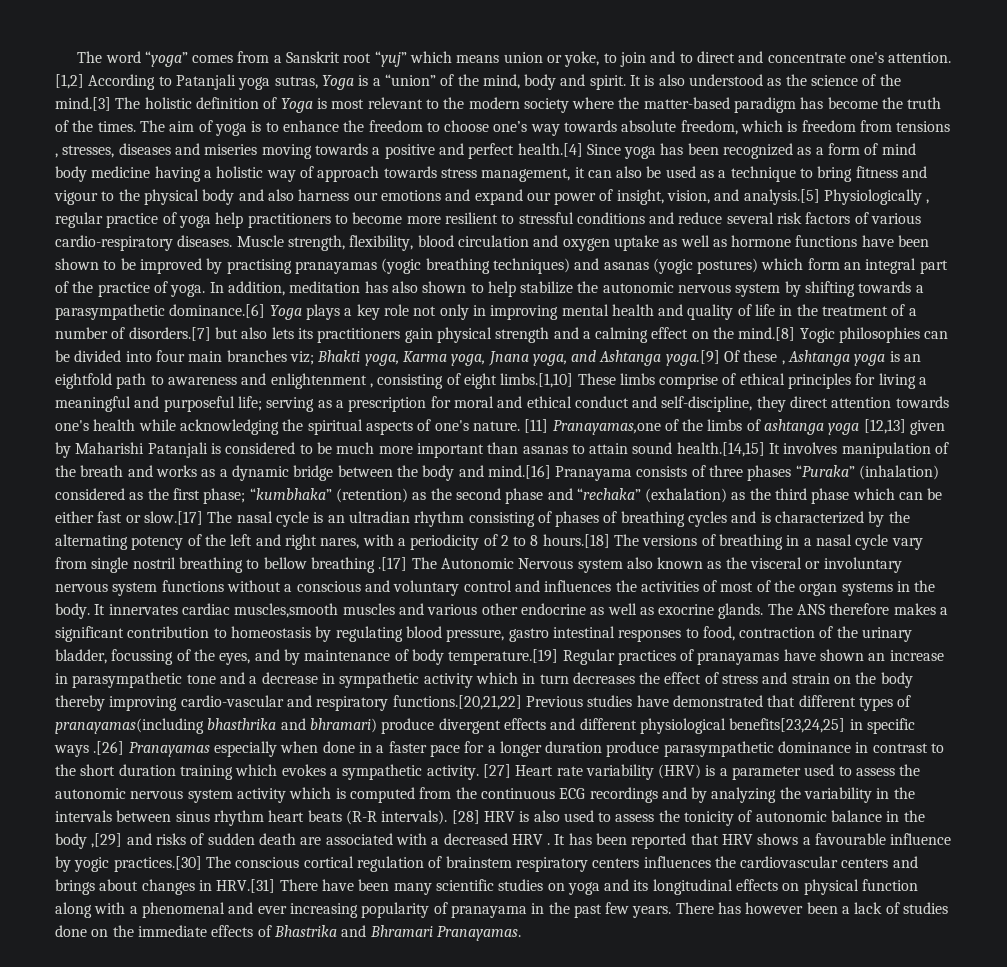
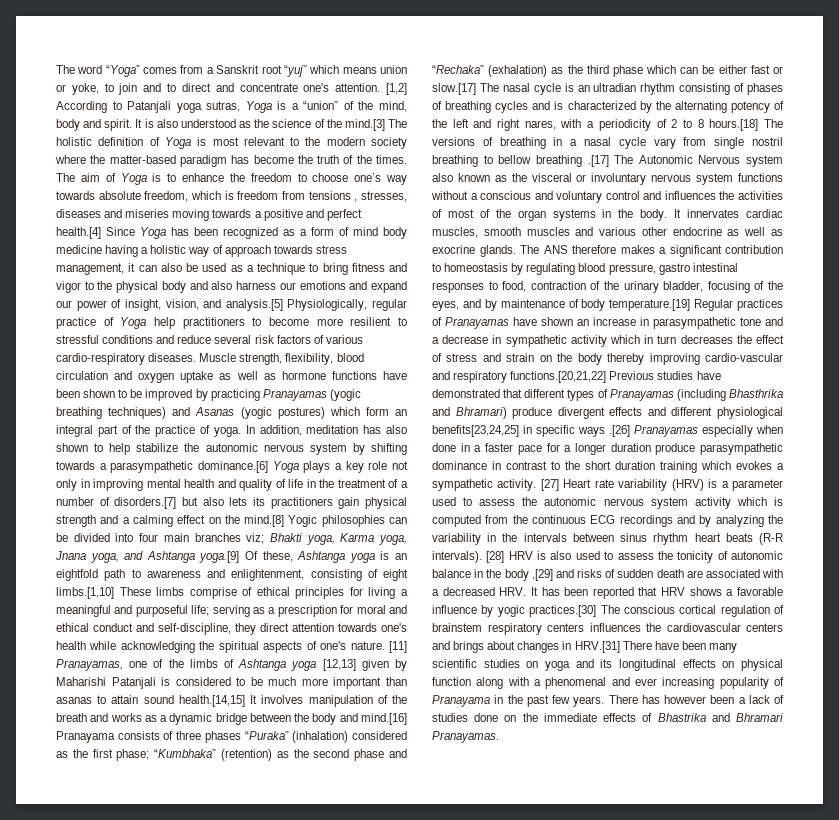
- The word “yoga” comes from a Sanskrit root “yuj” which means union or yoke, to join and to direct and concentrate one's attention.
+ The word “Yoga” comes from a Sanskrit root “yuj” which means union or yoke, to join and to direct and concentrate one's attention.
- The aim of yoga is to enhance the freedom to choose one’s way towards absolute freedom, which is freedom from tensions , stresses, diseases and miseries moving towards a positive and perfect health.[4] Since yoga has been recognized as a form of mind body medicine having a holistic way of approach towards stress management, it can also be used as a technique to bring fitness and vigour to the physical body and also harness our emotions and expand our power of insight, vision, and analysis.[5] Physiologically , regular practice of yoga help practitioners to become more resilient to stressful conditions and reduce several risk factors of various cardio-respiratory diseases.
+ The aim of Yoga is to enhance the freedom to choose one’s way towards absolute freedom, which is freedom from tensions , stresses, diseases and miseries moving towards a positive and perfect health.[4] Since Yoga has been recognized as a form of mind body medicine having a holistic way of approach towards stress management, it can also be used as a technique to bring fitness and vigor to the physical body and also harness our emotions and expand our power of insight, vision, and analysis.[5] Physiologically, regular practice of Yoga help practitioners to become more resilient to stressful conditions and reduce several risk factors of various cardio-respiratory diseases.
- Muscle strength, flexibility, blood circulation and oxygen uptake as well as hormone functions have been shown to be improved by practising pranayamas (yogic breathing techniques) and asanas (yogic postures) which form an integral part of the practice of yoga.
+ Muscle strength, flexibility, blood circulation and oxygen uptake as well as hormone functions have been shown to be improved by practicing Pranayamas (yogic breathing techniques) and Asanas (yogic postures) which form an integral part of the practice of yoga.
- Bhakti yoga, Karma yoga, Jnana yoga, and Ashtanga yoga.[9] Of these , Ashtanga yoga is an eightfold path to awareness and enlightenment , consisting of eight limbs.[1,10] These limbs comprise of ethical principles for living a meaningful and purposeful life;
+ Bhakti yoga, Karma yoga, Jnana yoga, and Ashtanga yoga.[9] Of these, Ashtanga yoga is an eightfold path to awareness and enlightenment, consisting of eight limbs.[1,10] These limbs comprise of ethical principles for living a meaningful and purposeful life;
- [11] Pranayamas,one of the limbs of ashtanga yoga [12,13] given by Maharishi Patanjali is considered to be much more important than asanas to attain sound health.[14,15] It involves manipulation of the breath and works as a dynamic bridge between the body and mind.[16] Pranayama consists of three phases “Puraka” (inhalation) considered as the first phase;
+ [11] Pranayamas, one of the limbs of Ashtanga yoga [12,13] given by Maharishi Patanjali is considered to be much more important than asanas to attain sound health.[14,15] It involves manipulation of the breath and works as a dynamic bridge between the body and mind.[16] Pranayama consists of three phases “Puraka” (inhalation) considered as the first phase;
- “kumbhaka” (retention) as the second phase and “rechaka” (exhalation) as the third phase which can be either fast or slow.[17] The nasal cycle is an ultradian rhythm consisting of phases of breathing cycles and is characterized by the alternating potency of the left and right nares, with a periodicity of 2 to 8 hours.[18] The versions of breathing in a nasal cycle vary from single nostril breathing to bellow breathing .[17] The Autonomic Nervous system also known as the visceral or involuntary nervous system functions without a conscious and voluntary control and influences the activities of most of the organ systems in the body.
+ “Kumbhaka” (retention) as the second phase and “Rechaka” (exhalation) as the third phase which can be either fast or slow.[17] The nasal cycle is an ultradian rhythm consisting of phases of breathing cycles and is characterized by the alternating potency of the left and right nares, with a periodicity of 2 to 8 hours.[18] The versions of breathing in a nasal cycle vary from single nostril breathing to bellow breathing .[17] The Autonomic Nervous system also known as the visceral or involuntary nervous system functions without a conscious and voluntary control and influences the activities of most of the organ systems in the body.
- It innervates cardiac muscles,smooth muscles and various other endocrine as well as exocrine glands.
+ It innervates cardiac muscles, smooth muscles and various other endocrine as well as exocrine glands.
- The ANS therefore makes a significant contribution to homeostasis by regulating blood pressure, gastro intestinal responses to food, contraction of the urinary bladder, focussing of the eyes, and by maintenance of body temperature.[19] Regular practices of pranayamas have shown an increase in parasympathetic tone and a decrease in sympathetic activity which in turn decreases the effect of stress and strain on the body thereby improving cardio-vascular and respiratory functions.[20,21,22] Previous studies have demonstrated that different types of pranayamas(including bhasthrika and bhramari) produce divergent effects and different physiological benefits[23,24,25] in specific ways .[26] Pranayamas especially when done in a faster pace for a longer duration produce parasympathetic dominance in contrast to the short duration training which evokes a sympathetic activity.
+ The ANS therefore makes a significant contribution to homeostasis by regulating blood pressure, gastro intestinal responses to food, contraction of the urinary bladder, focusing of the eyes, and by maintenance of body temperature.[19] Regular practices of Pranayamas have shown an increase in parasympathetic tone and a decrease in sympathetic activity which in turn decreases the effect of stress and strain on the body thereby improving cardio-vascular and respiratory functions.[20,21,22] Previous studies have demonstrated that different types of Pranayamas (including Bhasthrika and Bhramari) produce divergent effects and different physiological benefits[23,24,25] in specific ways .[26] Pranayamas especially when done in a faster pace for a longer duration produce parasympathetic dominance in contrast to the short duration training which evokes a sympathetic activity.
- [28] HRV is also used to assess the tonicity of autonomic balance in the body ,[29] and risks of sudden death are associated with a decreased HRV . It has been reported that HRV shows a favourable influence by yogic practices.[30] The conscious cortical regulation of brainstem respiratory centers influences the cardiovascular centers and brings about changes in HRV.[31] There have been many scientific studies on yoga and its longitudinal effects on physical function along with a phenomenal and ever increasing popularity of pranayama in the past few years.
+ [28] HRV is also used to assess the tonicity of autonomic balance in the body ,[29] and risks of sudden death are associated with a decreased HRV. It has been reported that HRV shows a favorable influence by yogic practices.[30] The conscious cortical regulation of brainstem respiratory centers influences the cardiovascular centers and brings about changes in HRV.[31] There have been many scientific studies on yoga and its longitudinal effects on physical function along with a phenomenal and ever increasing popularity of Pranayama in the past few years.

